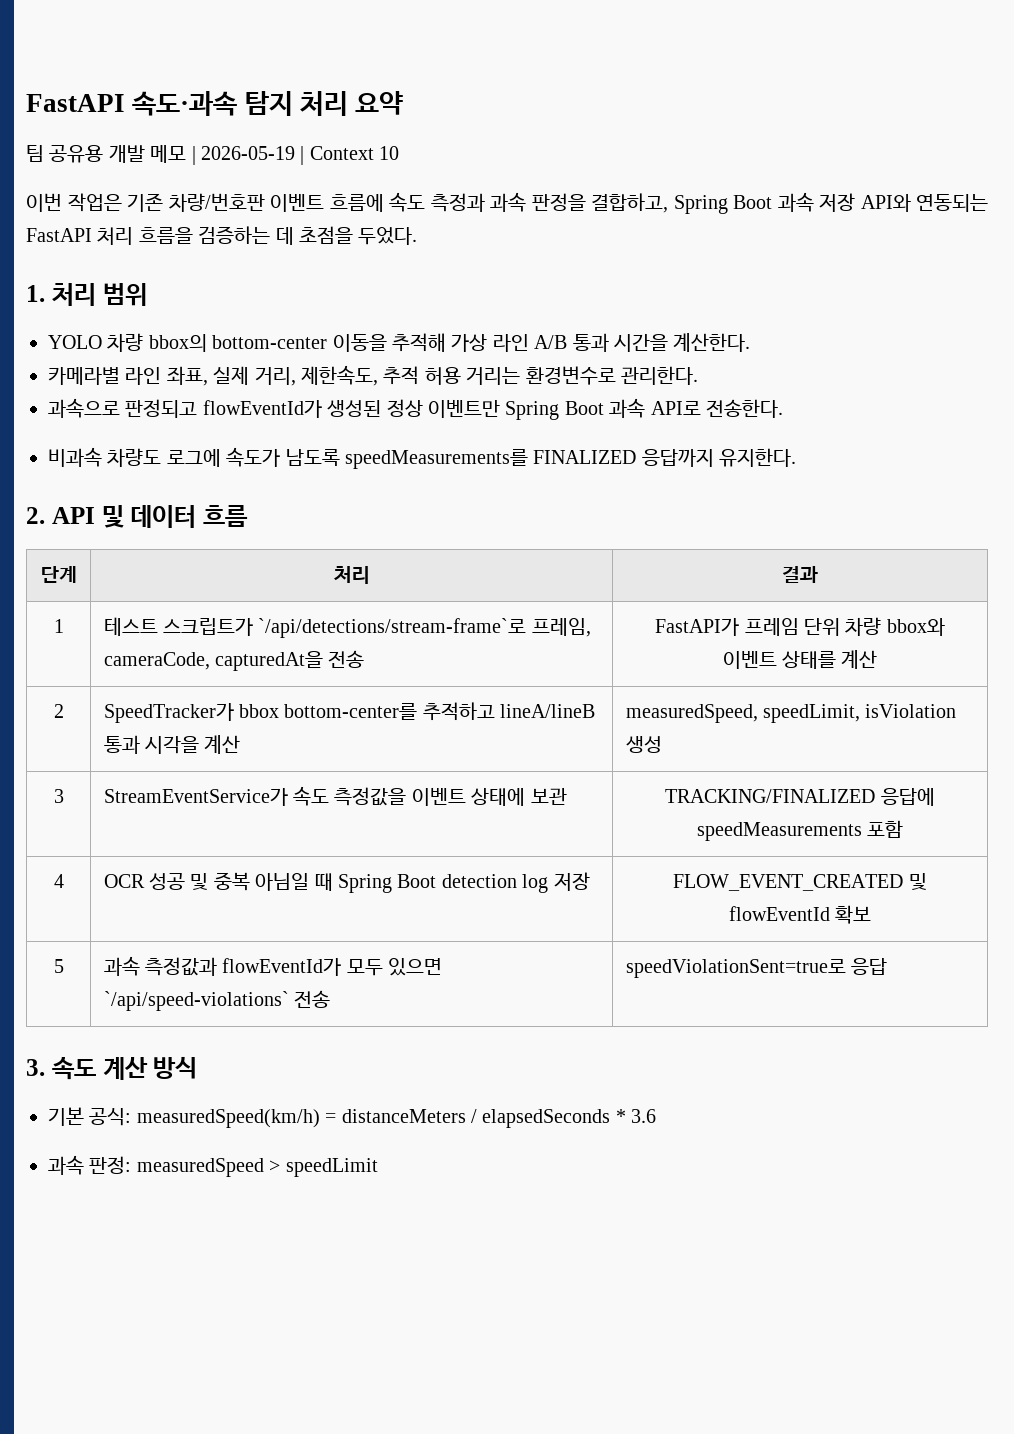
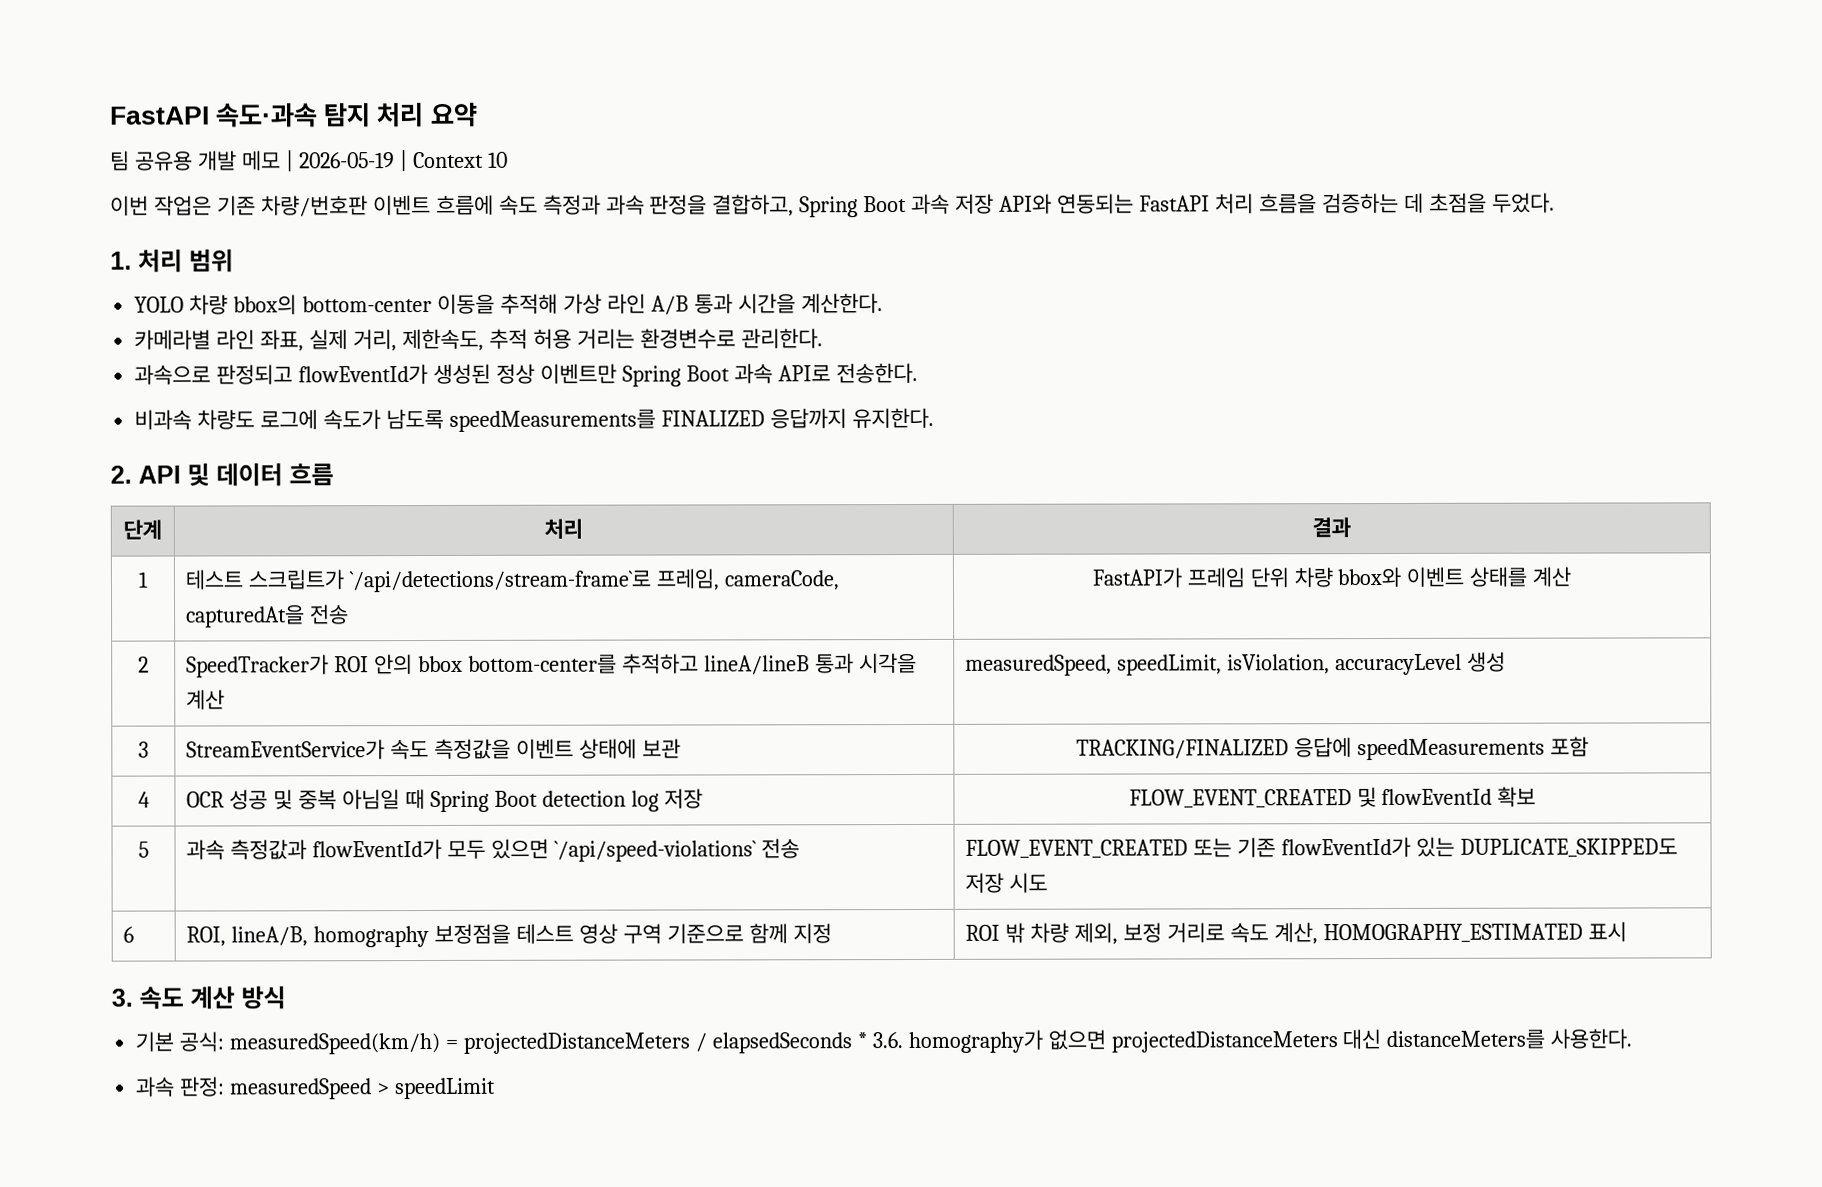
- 2 | SpeedTracker가 bbox bottom-center를 추적하고 lineA/lineB 통과 시각을 계산 | measuredSpeed, speedLimit, isViolation 생성
+ 2 | SpeedTracker가 ROI 안의 bbox bottom-center를 추적하고 lineA/lineB 통과 시각을 계산 | measuredSpeed, speedLimit, isViolation, accuracyLevel 생성
- 5 | 과속 측정값과 flowEventId가 모두 있으면 `/api/speed-violations` 전송 | speedViolationSent=true로 응답
+ 5 | 과속 측정값과 flowEventId가 모두 있으면 `/api/speed-violations` 전송 | FLOW_EVENT_CREATED 또는 기존 flowEventId가 있는 DUPLICATE_SKIPPED도 저장 시도
+ 6 | ROI, lineA/B, homography 보정점을 테스트 영상 구역 기준으로 함께 지정 | ROI 밖 차량 제외, 보정 거리로 속도 계산, HOMOGRAPHY_ESTIMATED 표시
- 기본 공식: measuredSpeed(km/h) = distanceMeters / elapsedSeconds * 3.6
+ 기본 공식: measuredSpeed(km/h) = projectedDistanceMeters / elapsedSeconds * 3.6. homography가 없으면 projectedDistanceMeters 대신 distanceMeters를 사용한다.

